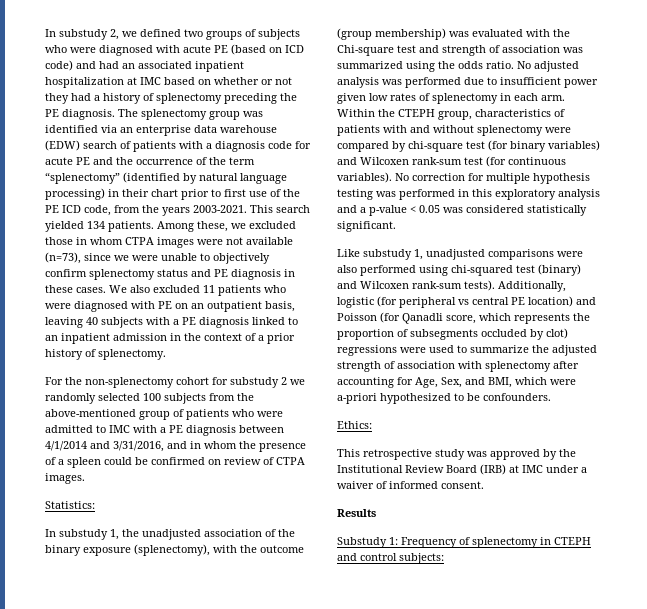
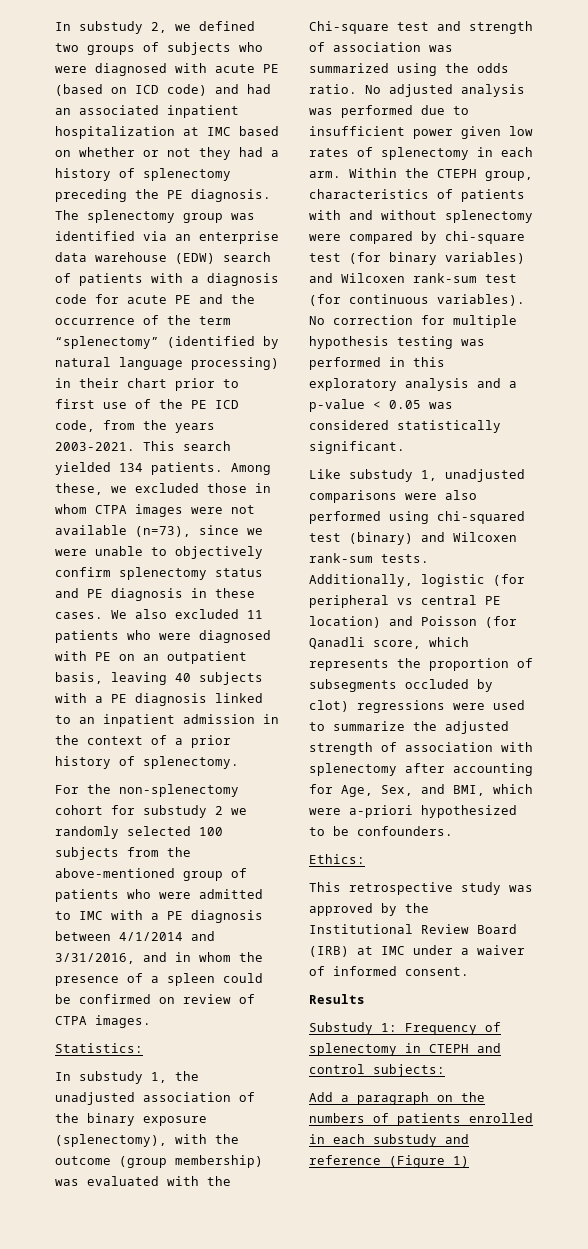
- Like substudy 1, unadjusted comparisons were also performed using chi-squared test (binary) and Wilcoxen rank-sum tests).
+ Like substudy 1, unadjusted comparisons were also performed using chi-squared test (binary) and Wilcoxen rank-sum tests.
+ Add a paragraph on the numbers of patients enrolled in each substudy and reference (Figure 1)

